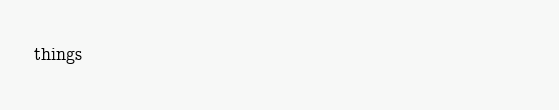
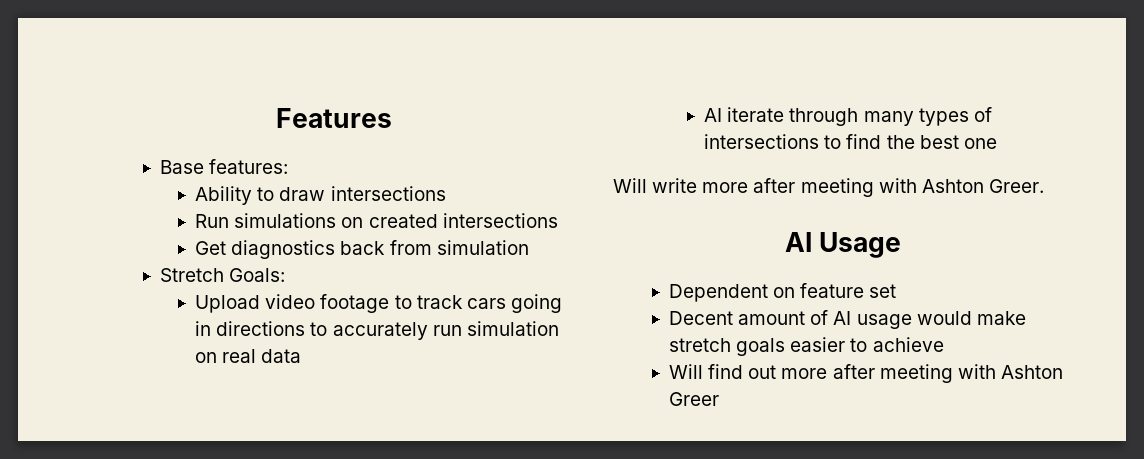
- things
+ Features
+ Base features:
+ Ability to draw intersections
+ Run simulations on created intersections
+ Get diagnostics back from simulation
+ Stretch Goals:
+ Upload video footage to track cars going in directions to accurately run simulation on real data
+ AI iterate through many types of intersections to find the best one
+ Will write more after meeting with Ashton Greer.
+ AI Usage
+ Dependent on feature set
+ Decent amount of AI usage would make stretch goals easier to achieve
+ Will find out more after meeting with Ashton Greer

